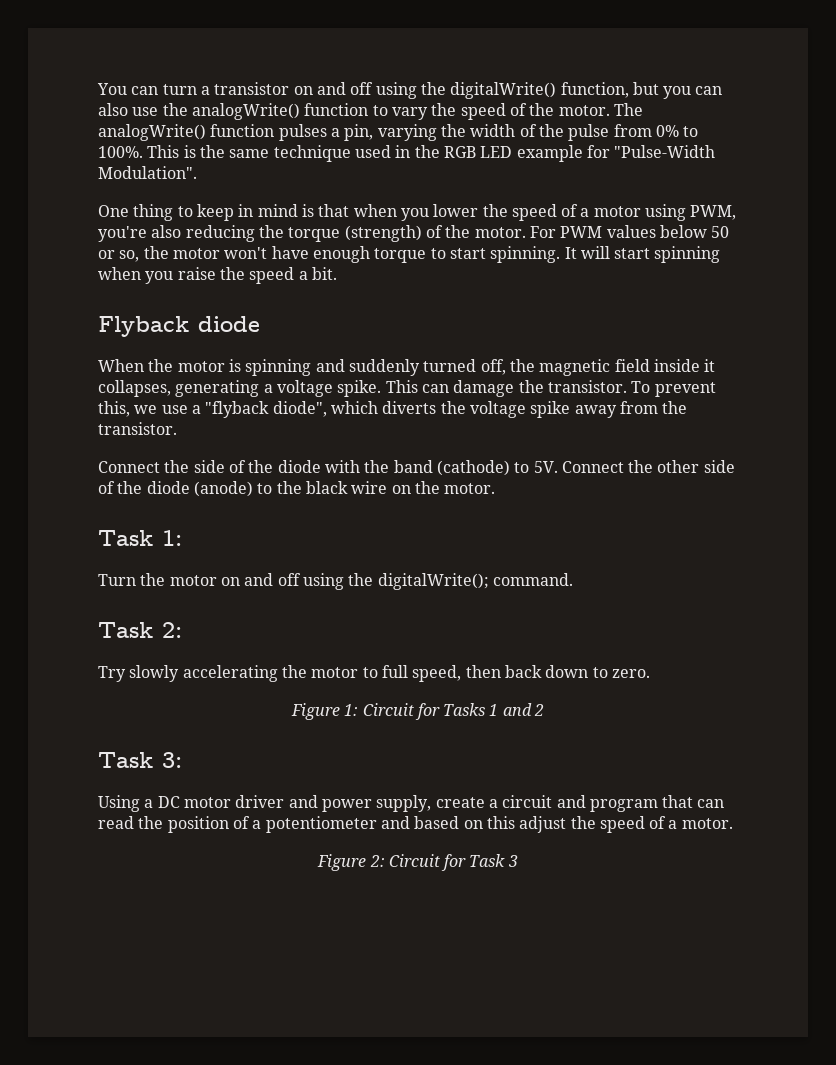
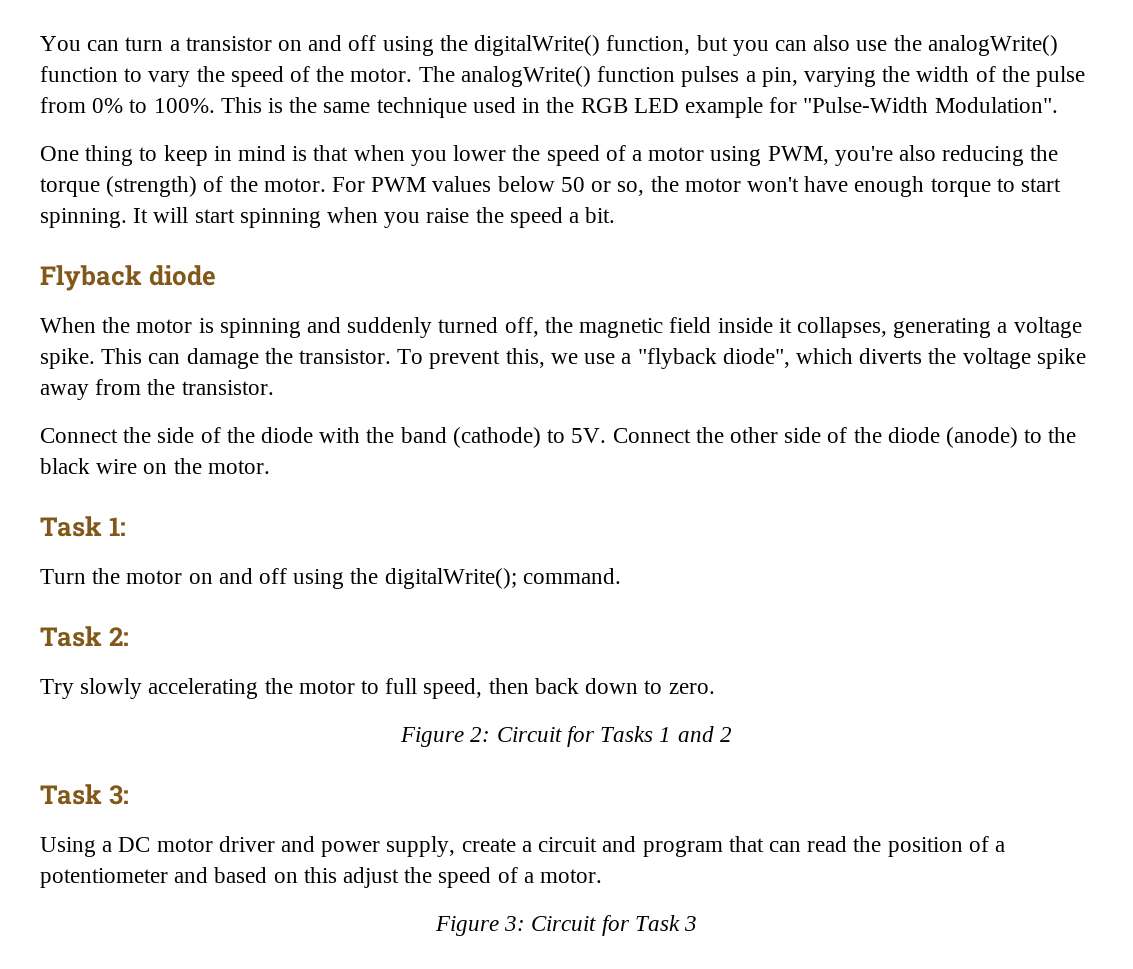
- Figure 1: Circuit for Tasks 1 and 2
+ Figure 2: Circuit for Tasks 1 and 2
- Figure 2: Circuit for Task 3
+ Figure 3: Circuit for Task 3

